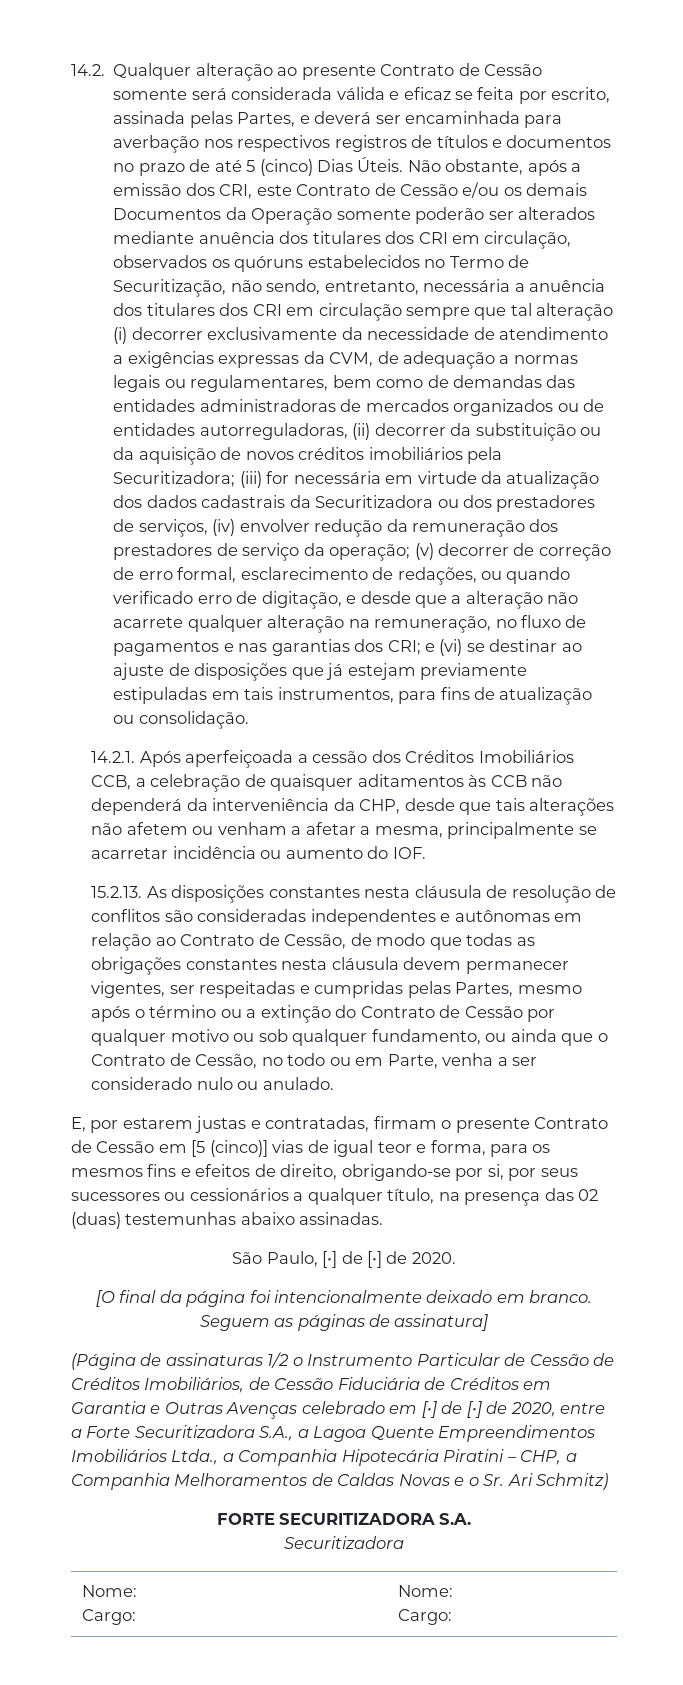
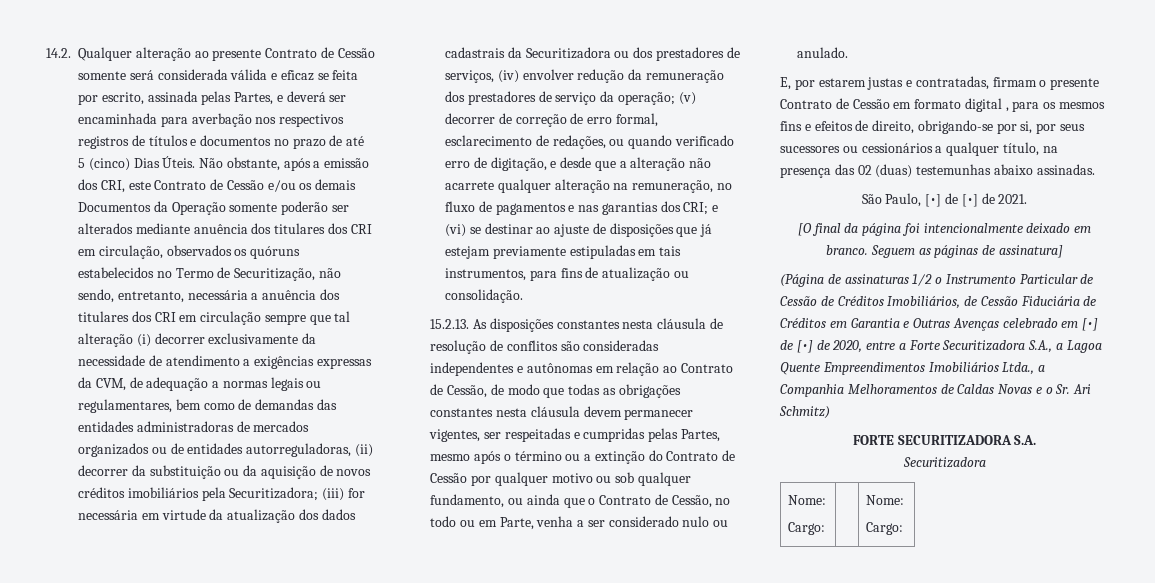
- 14.2.1. Após aperfeiçoada a cessão dos Créditos Imobiliários CCB, a celebração de quaisquer aditamentos às CCB não dependerá da interveniência da CHP, desde que tais alterações não afetem ou venham a afetar a mesma, principalmente se acarretar incidência ou aumento do IOF.
- E, por estarem justas e contratadas, firmam o presente Contrato de Cessão em [5 (cinco)] vias de igual teor e forma, para os mesmos fins e efeitos de direito, obrigando-se por si, por seus sucessores ou cessionários a qualquer título, na presença das 02 (duas) testemunhas abaixo assinadas.
+ E, por estarem justas e contratadas, firmam o presente Contrato de Cessão em formato digital , para os mesmos fins e efeitos de direito, obrigando-se por si, por seus sucessores ou cessionários a qualquer título, na presença das 02 (duas) testemunhas abaixo assinadas.
- São Paulo, [•] de [•] de 2020.
+ São Paulo, [•] de [•] de 2021.
- (Página de assinaturas 1/2 o Instrumento Particular de Cessão de Créditos Imobiliários, de Cessão Fiduciária de Créditos em Garantia e Outras Avenças celebrado em [•] de [•] de 2020, entre a Forte Securitizadora S.A., a Lagoa Quente Empreendimentos Imobiliários Ltda., a Companhia Hipotecária Piratini – CHP, a Companhia Melhoramentos de Caldas Novas e o Sr. Ari Schmitz)
+ (Página de assinaturas 1/2 o Instrumento Particular de Cessão de Créditos Imobiliários, de Cessão Fiduciária de Créditos em Garantia e Outras Avenças celebrado em [•] de [•] de 2020, entre a Forte Securitizadora S.A., a Lagoa Quente Empreendimentos Imobiliários Ltda., a Companhia Melhoramentos de Caldas Novas e o Sr. Ari Schmitz)

